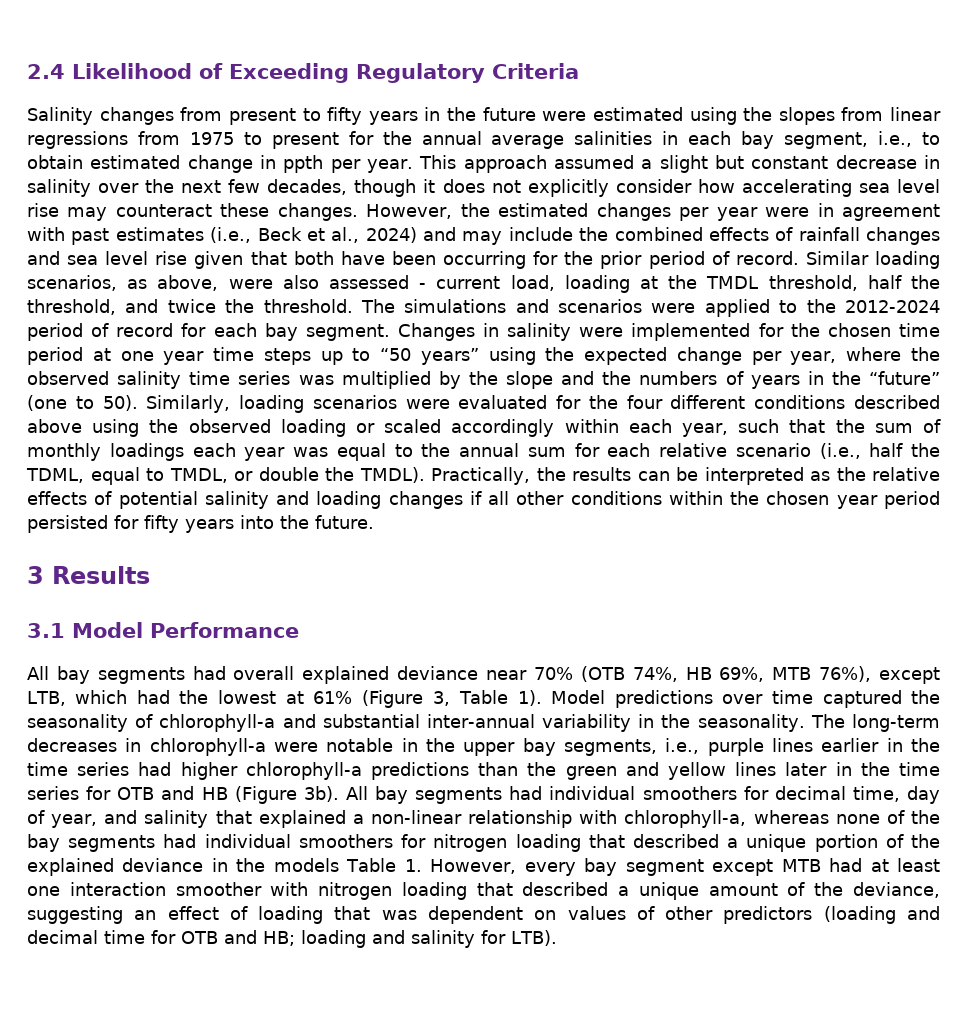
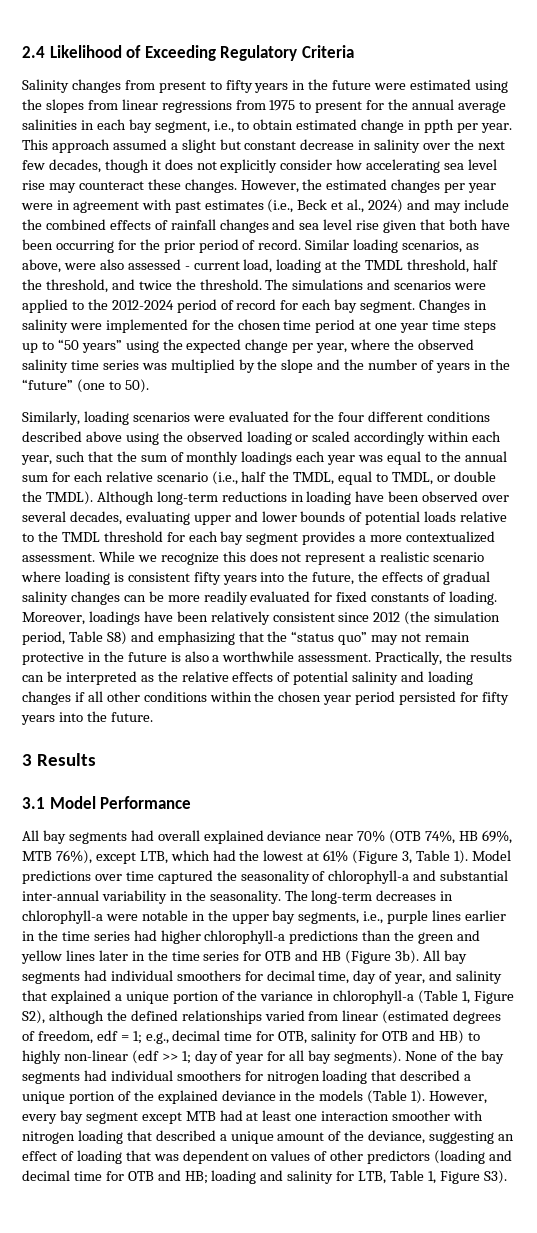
- Changes in salinity were implemented for the chosen time period at one year time steps up to “50 years” using the expected change per year, where the observed salinity time series was multiplied by the slope and the numbers of years in the “future” (one to 50). Similarly, loading scenarios were evaluated for the four different conditions described above using the observed loading or scaled accordingly within each year, such that the sum of monthly loadings each year was equal to the annual sum for each relative scenario (i.e., half the TDML, equal to TMDL, or double the TMDL).
+ Changes in salinity were implemented for the chosen time period at one year time steps up to “50 years” using the expected change per year, where the observed salinity time series was multiplied by the slope and the number of years in the “future” (one to 50).
+ Similarly, loading scenarios were evaluated for the four different conditions described above using the observed loading or scaled accordingly within each year, such that the sum of monthly loadings each year was equal to the annual sum for each relative scenario (i.e., half the TMDL, equal to TMDL, or double the TMDL).
+ Although long-term reductions in loading have been observed over several decades, evaluating upper and lower bounds of potential loads relative to the TMDL threshold for each bay segment provides a more contextualized assessment. While we recognize this does not represent a realistic scenario where loading is consistent fifty years into the future, the effects of gradual salinity changes can be more readily evaluated for fixed constants of loading. Moreover, loadings have been relatively consistent since 2012 (the simulation period, Table S8) and emphasizing that the “status quo” may not remain protective in the future is also a worthwhile assessment.
- All bay segments had individual smoothers for decimal time, day of year, and salinity that explained a non-linear relationship with chlorophyll-a, whereas none of the bay segments had individual smoothers for nitrogen loading that described a unique portion of the explained deviance in the models Table 1. However, every bay segment except MTB had at least one interaction smoother with nitrogen loading that described a unique amount of the deviance, suggesting an effect of loading that was dependent on values of other predictors (loading and decimal time for OTB and HB;
+ All bay segments had individual smoothers for decimal time, day of year, and salinity that explained a unique portion of the variance in chlorophyll-a (Table 1, Figure S2), although the defined relationships varied from linear (estimated degrees of freedom, edf = 1; e.g., decimal time for OTB, salinity for OTB and HB) to highly non-linear (edf >> 1; day of year for all bay segments). None of the bay segments had individual smoothers for nitrogen loading that described a unique portion of the explained deviance in the models (Table 1). However, every bay segment except MTB had at least one interaction smoother with nitrogen loading that described a unique amount of the deviance, suggesting an effect of loading that was dependent on values of other predictors (loading and decimal time for OTB and HB;
- loading and salinity for LTB).
+ loading and salinity for LTB, Table 1, Figure S3).

